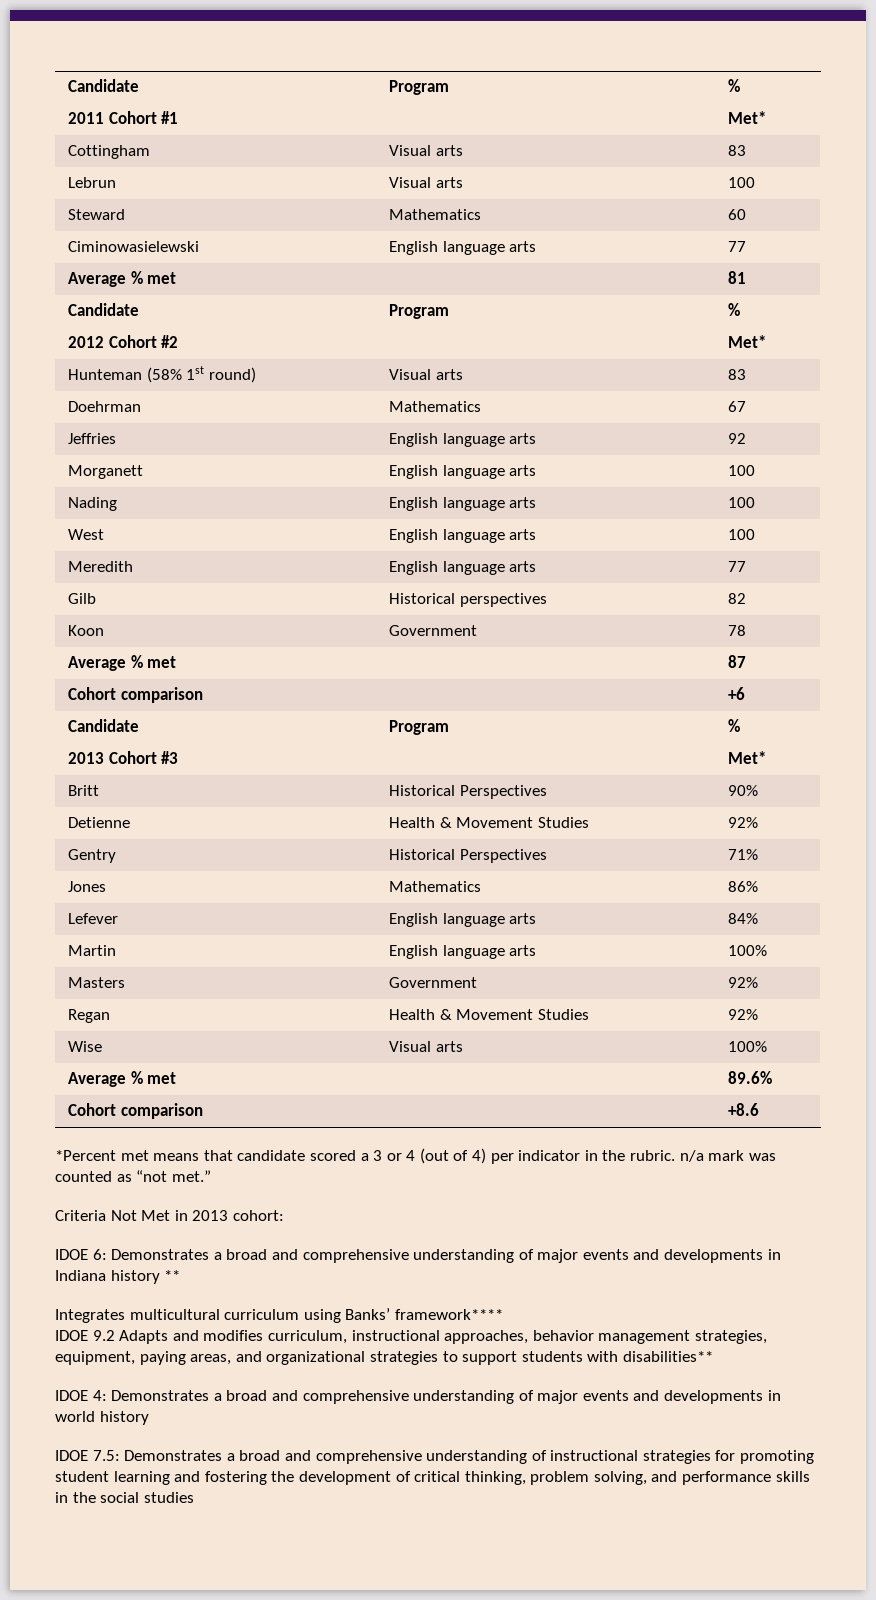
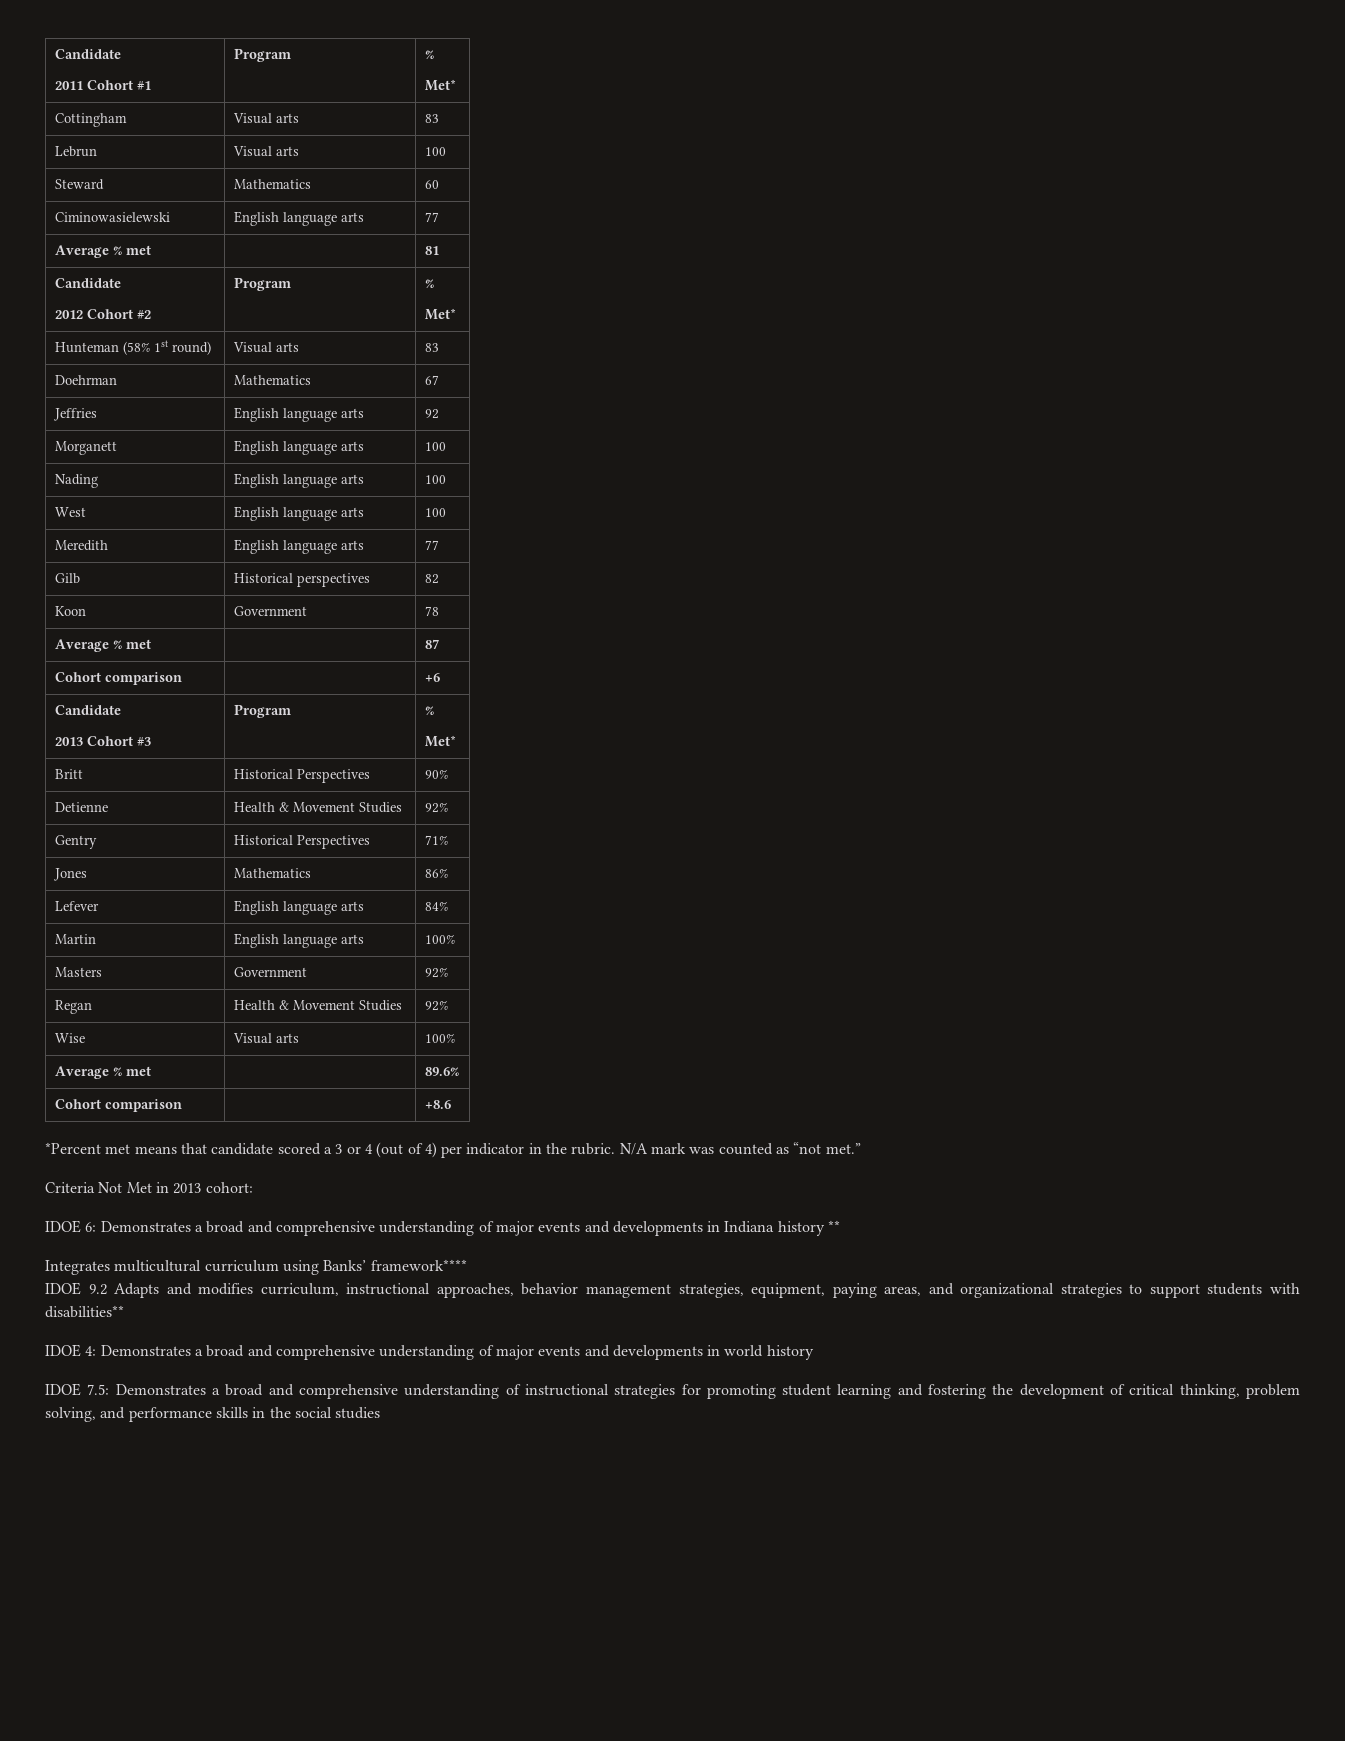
- *Percent met means that candidate scored a 3 or 4 (out of 4) per indicator in the rubric. n/a mark was counted as “not met.”
+ *Percent met means that candidate scored a 3 or 4 (out of 4) per indicator in the rubric. N/A mark was counted as “not met.”

